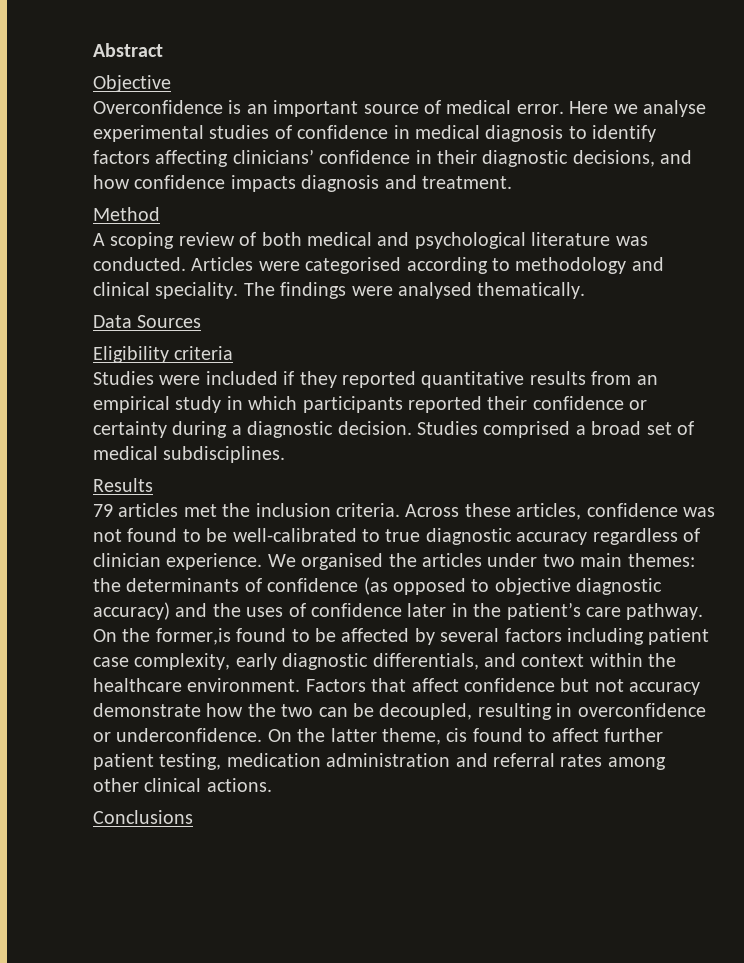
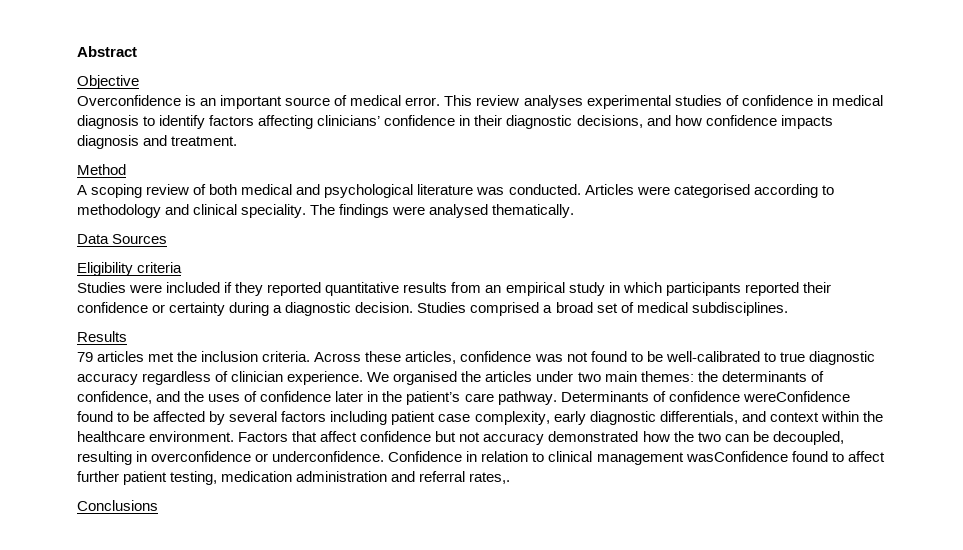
- Here we analyse experimental studies of confidence in medical diagnosis to identify factors affecting clinicians’ confidence in their diagnostic decisions, and how confidence impacts diagnosis and treatment.
+ This review analyses experimental studies of confidence in medical diagnosis to identify factors affecting clinicians’ confidence in their diagnostic decisions, and how confidence impacts diagnosis and treatment.
- We organised the articles under two main themes: the determinants of confidence (as opposed to objective diagnostic accuracy) and the uses of confidence later in the patient’s care pathway.
+ We organised the articles under two main themes: the determinants of confidence, and the uses of confidence later in the patient’s care pathway.
- On the former,is found to be affected by several factors including patient case complexity, early diagnostic differentials, and context within the healthcare environment.
+ Determinants of confidence wereConfidence found to be affected by several factors including patient case complexity, early diagnostic differentials, and context within the healthcare environment.
- Factors that affect confidence but not accuracy demonstrate how the two can be decoupled, resulting in overconfidence or underconfidence.
+ Factors that affect confidence but not accuracy demonstrated how the two can be decoupled, resulting in overconfidence or underconfidence.
- On the latter theme, cis found to affect further patient testing, medication administration and referral rates among other clinical actions.
+ Confidence in relation to clinical management wasConfidence found to affect further patient testing, medication administration and referral rates,.

